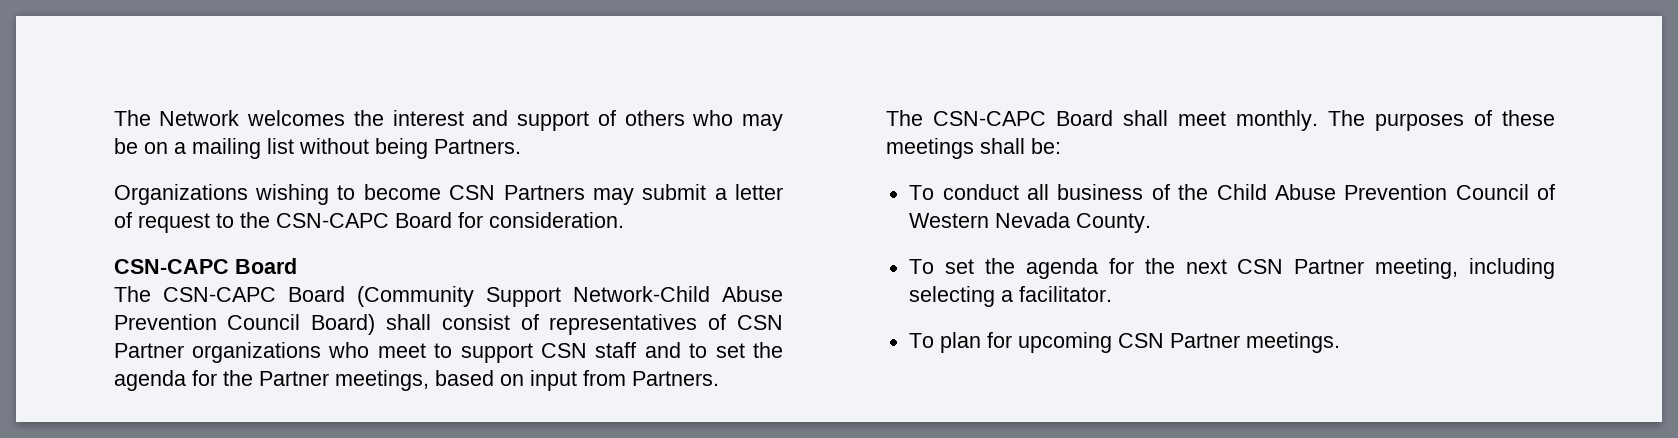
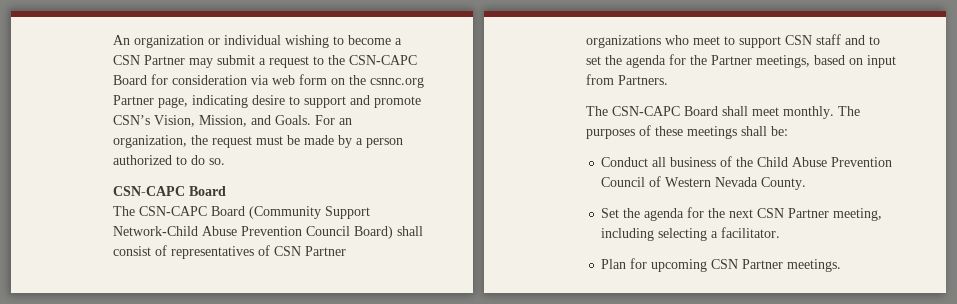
- The Network welcomes the interest and support of others who may be on a mailing list without being Partners.
- Organizations wishing to become CSN Partners may submit a letter of request to the CSN-CAPC Board for consideration.
+ An organization or individual wishing to become a CSN Partner may submit a request to the CSN-CAPC Board for consideration via web form on the csnnc.org Partner page, indicating desire to support and promote CSN’s Vision, Mission, and Goals. For an organization, the request must be made by a person authorized to do so.
- To conduct all business of the Child Abuse Prevention Council of Western Nevada County.
+ Conduct all business of the Child Abuse Prevention Council of Western Nevada County.
- To set the agenda for the next CSN Partner meeting, including selecting a facilitator.
+ Set the agenda for the next CSN Partner meeting, including selecting a facilitator.
- To plan for upcoming CSN Partner meetings.
+ Plan for upcoming CSN Partner meetings.

